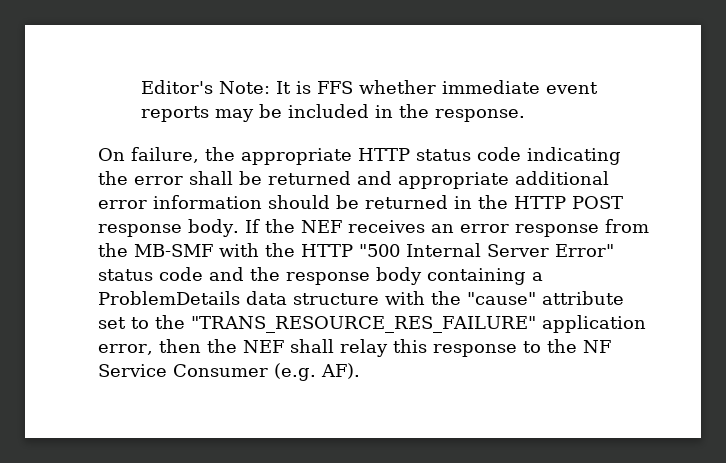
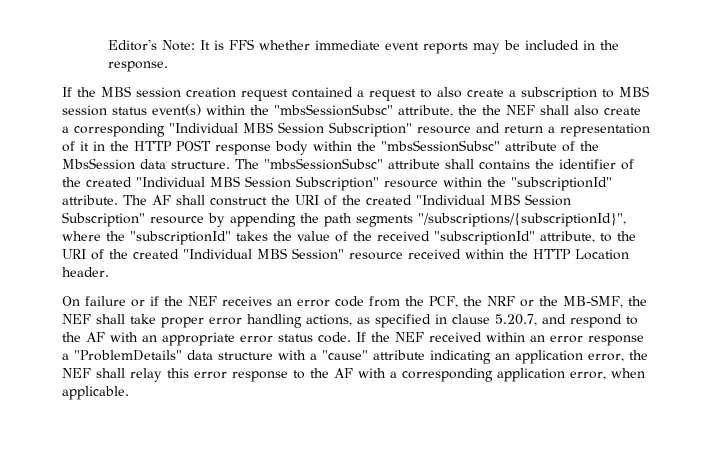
- On failure, the appropriate HTTP status code indicating the error shall be returned and appropriate additional error information should be returned in the HTTP POST response body. If the NEF receives an error response from the MB-SMF with the HTTP "500 Internal Server Error" status code and the response body containing a ProblemDetails data structure with the "cause" attribute set to the "TRANS_RESOURCE_RES_FAILURE" application error, then the NEF shall relay this response to the NF Service Consumer (e.g. AF).
+ If the MBS session creation request contained a request to also create a subscription to MBS session status event(s) within the "mbsSessionSubsc" attribute, the the NEF shall also create a corresponding "Individual MBS Session Subscription" resource and return a representation of it in the HTTP POST response body within the "mbsSessionSubsc" attribute of the MbsSession data structure. The "mbsSessionSubsc" attribute shall contains the identifier of the created "Individual MBS Session Subscription" resource within the "subscriptionId" attribute. The AF shall construct the URI of the created "Individual MBS Session Subscription" resource by appending the path segments "/subscriptions/{subscriptionId}", where the "subscriptionId" takes the value of the received "subscriptionId" attribute, to the URI of the created "Individual MBS Session" resource received within the HTTP Location header.
+ On failure or if the NEF receives an error code from the PCF, the NRF or the MB-SMF, the NEF shall take proper error handling actions, as specified in clause 5.20.7, and respond to the AF with an appropriate error status code. If the NEF received within an error response a "ProblemDetails" data structure with a "cause" attribute indicating an application error, the NEF shall relay this error response to the AF with a corresponding application error, when applicable.

